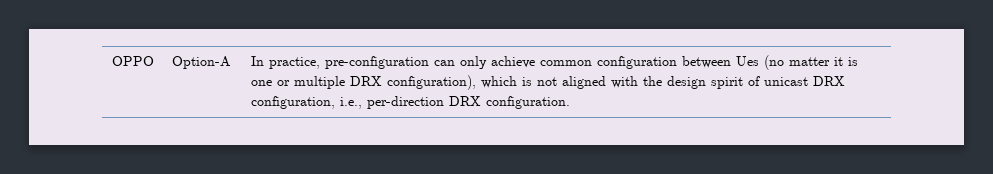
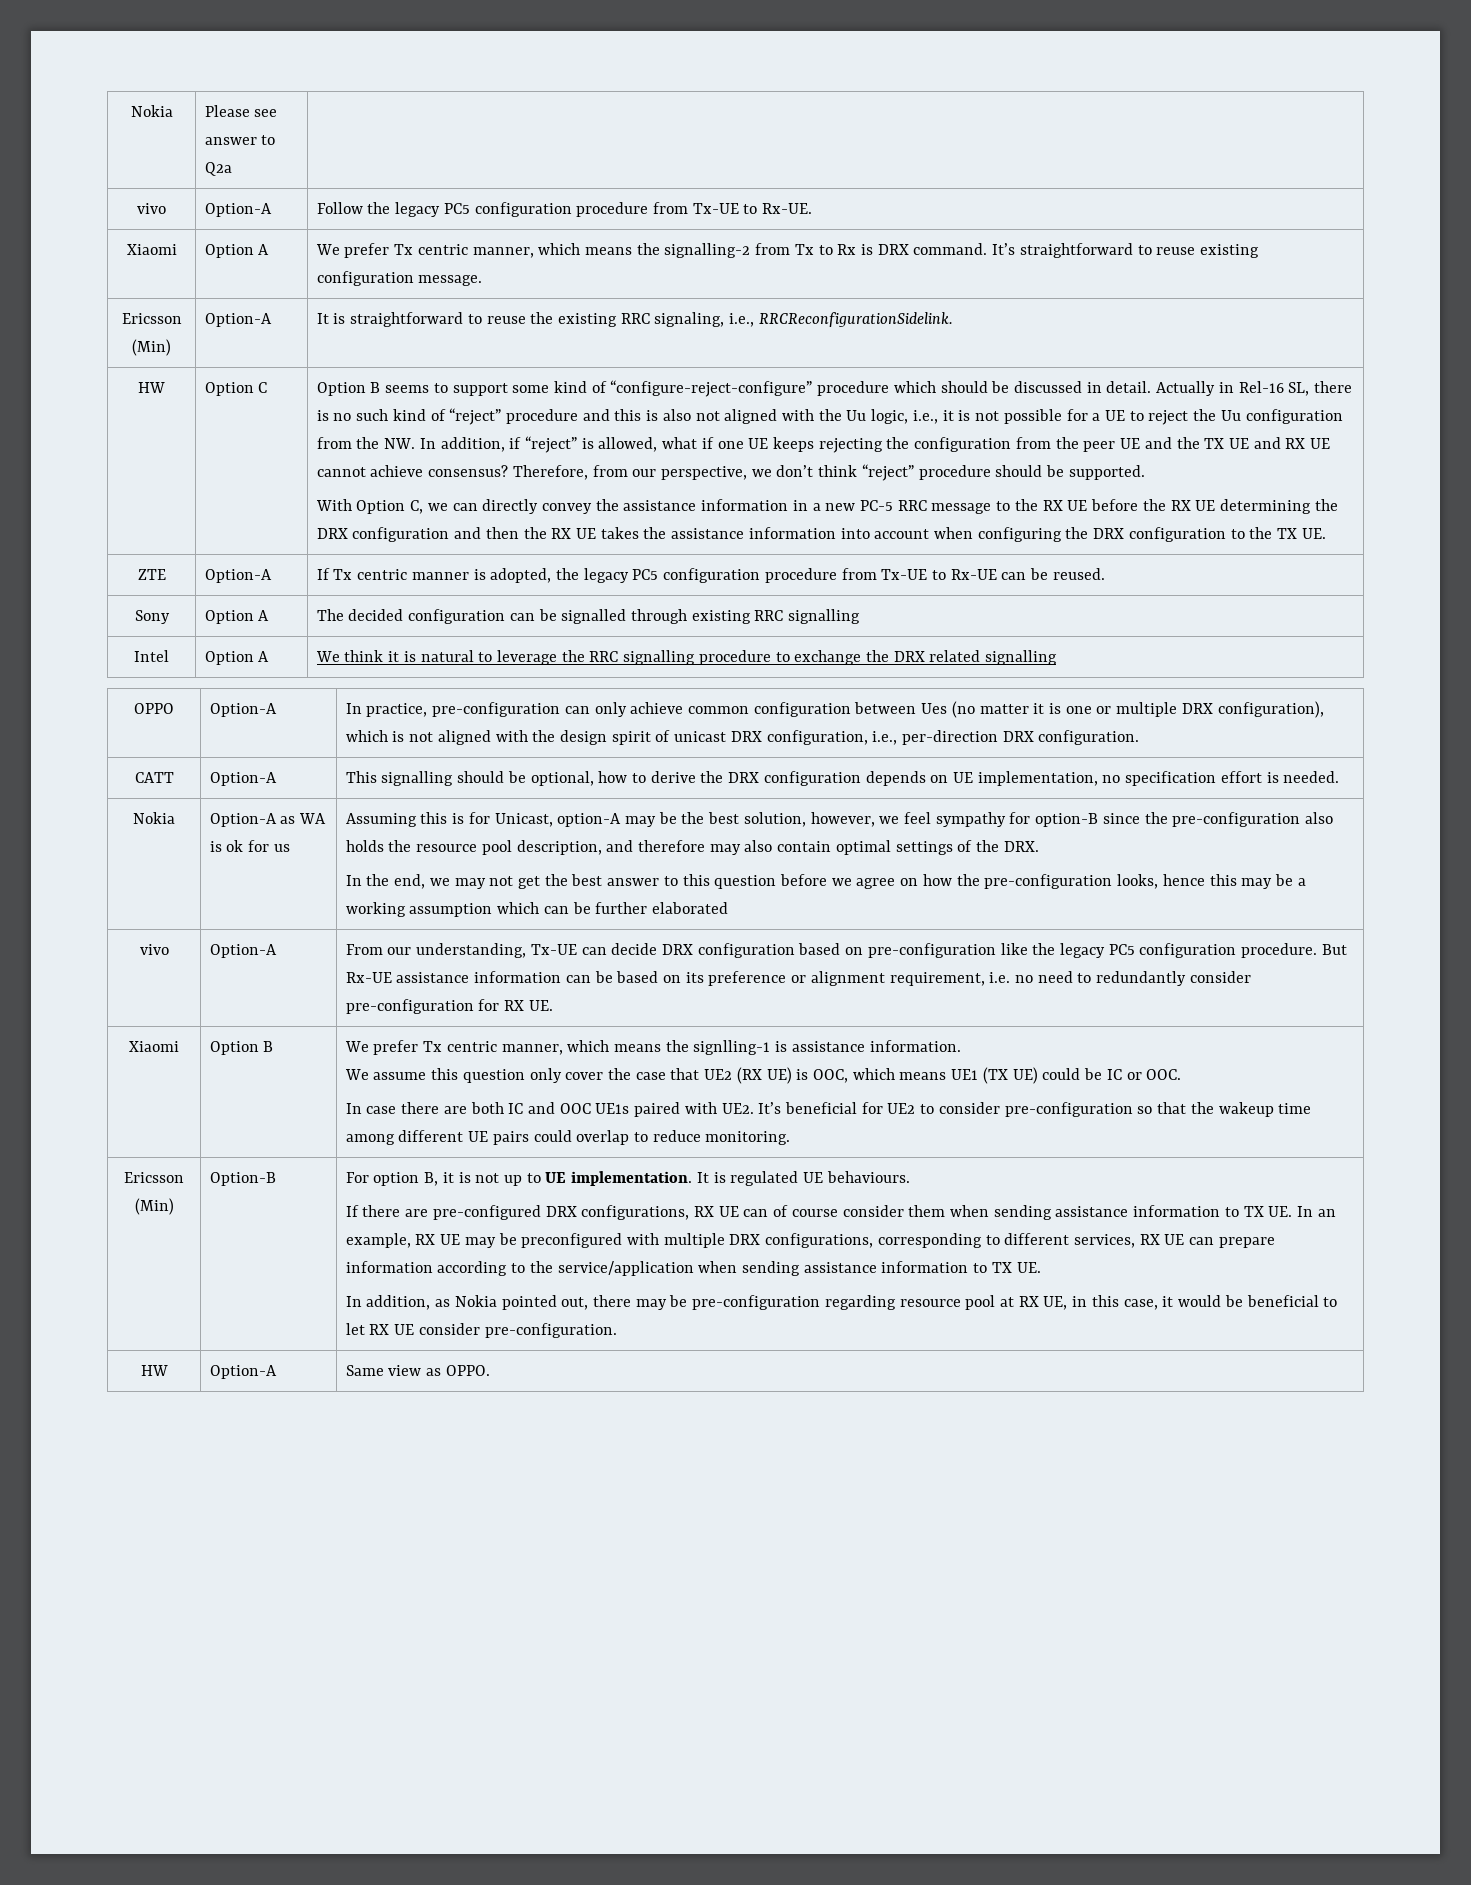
+ Nokia | Please see answer to Q2a |
+ vivo | Option-A | Follow the legacy PC5 configuration procedure from Tx-UE to Rx-UE.
+ Xiaomi | Option A | We prefer Tx centric manner, which means the signalling-2 from Tx to Rx is DRX command. It’s straightforward to reuse existing configuration message.
+ Ericsson (Min) | Option-A | It is straightforward to reuse the existing RRC signaling, i.e., RRCReconfigurationSidelink.
+ HW | Option C | Option B seems to support some kind of “configure-reject-configure” procedure which should be discussed in detail. Actually in Rel-16 SL, there is no such kind of “reject” procedure and this is also not aligned with the Uu logic, i.e., it is not possible for a UE to reject the Uu configuration from the NW. In addition, if “reject” is allowed, what if one UE keeps rejecting the configuration from the peer UE and the TX UE and RX UE cannot achieve consensus? Therefore, from our perspective, we don’t think “reject” procedure should be supported.
+ With Option C, we can directly convey the assistance information in a new PC-5 RRC message to the RX UE before the RX UE determining the DRX configuration and then the RX UE takes the assistance information into account when configuring the DRX configuration to the TX UE.
+ ZTE | Option-A | If Tx centric manner is adopted, the legacy PC5 configuration procedure from Tx-UE to Rx-UE can be reused.
+ Sony | Option A | The decided configuration can be signalled through existing RRC signalling
+ Intel | Option A | We think it is natural to leverage the RRC signalling procedure to exchange the DRX related signalling
+ CATT | Option-A | This signalling should be optional, how to derive the DRX configuration depends on UE implementation, no specification effort is needed.
+ Nokia | Option-A as WA is ok for us | Assuming this is for Unicast, option-A may be the best solution, however, we feel sympathy for option-B since the pre-configuration also holds the resource pool description, and therefore may also contain optimal settings of the DRX.
+ In the end, we may not get the best answer to this question before we agree on how the pre-configuration looks, hence this may be a working assumption which can be further elaborated
+ vivo | Option-A | From our understanding, Tx-UE can decide DRX configuration based on pre-configuration like the legacy PC5 configuration procedure. But Rx-UE assistance information can be based on its preference or alignment requirement, i.e. no need to redundantly consider pre-configuration for RX UE.
+ Xiaomi | Option B | We prefer Tx centric manner, which means the signlling-1 is assistance information.
+ We assume this question only cover the case that UE2 (RX UE) is OOC, which means UE1 (TX UE) could be IC or OOC.
+ In case there are both IC and OOC UE1s paired with UE2. It’s beneficial for UE2 to consider pre-configuration so that the wakeup time among different UE pairs could overlap to reduce monitoring.
+ Ericsson (Min) | Option-B | For option B, it is not up to UE implementation. It is regulated UE behaviours.
+ If there are pre-configured DRX configurations, RX UE can of course consider them when sending assistance information to TX UE. In an example, RX UE may be preconfigured with multiple DRX configurations, corresponding to different services, RX UE can prepare information according to the service/application when sending assistance information to TX UE.
+ In addition, as Nokia pointed out, there may be pre-configuration regarding resource pool at RX UE, in this case, it would be beneficial to let RX UE consider pre-configuration.
+ HW | Option-A | Same view as OPPO.

